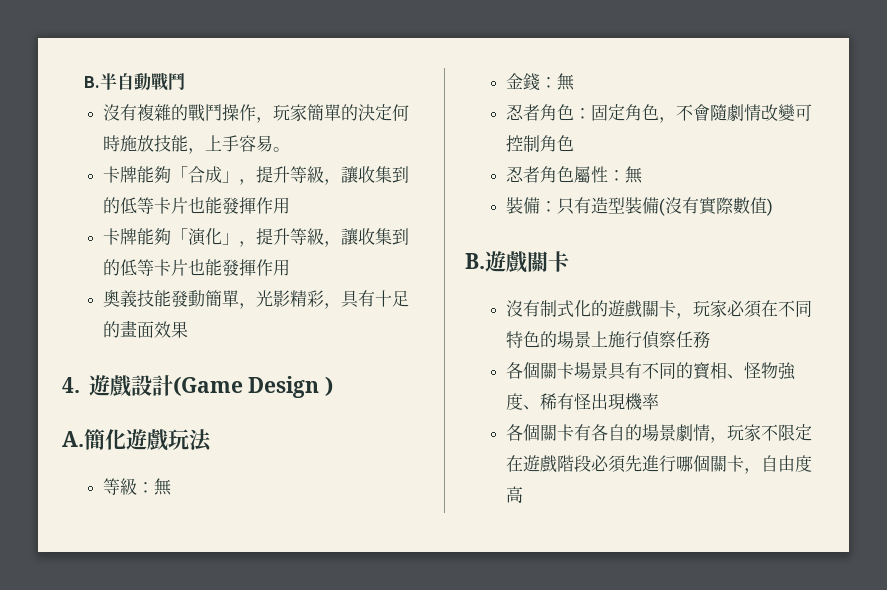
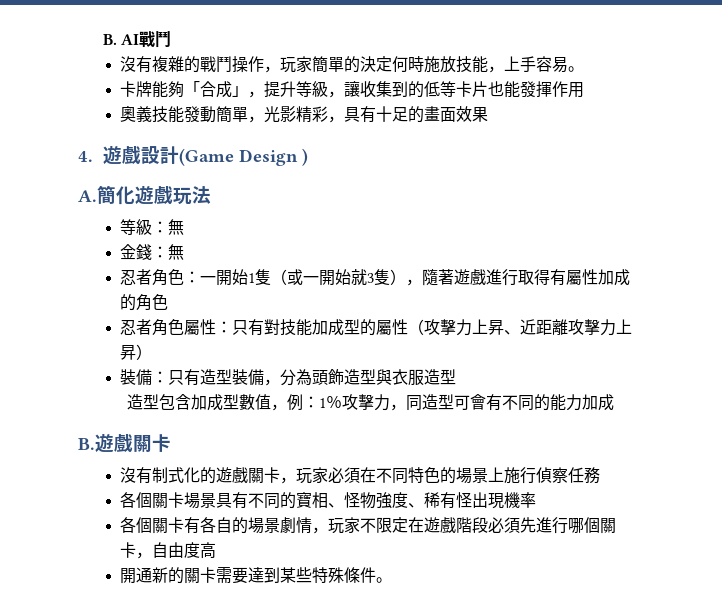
- B.半自動戰鬥
+ B. AI戰鬥
- 卡牌能夠「演化」，提升等級，讓收集到的低等卡片也能發揮作用
- 忍者角色：固定角色，不會隨劇情改變可控制角色
+ 忍者角色：一開始1隻（或一開始就3隻），隨著遊戲進行取得有屬性加成的角色
- 忍者角色屬性：無
+ 忍者角色屬性：只有對技能加成型的屬性（攻擊力上昇、近距離攻擊力上昇）
- 裝備：只有造型裝備(沒有實際數值)
+ 裝備：只有造型裝備，分為頭飾造型與衣服造型
+ 造型包含加成型數值，例：1％攻擊力，同造型可會有不同的能力加成
+ 開通新的關卡需要達到某些特殊條件。

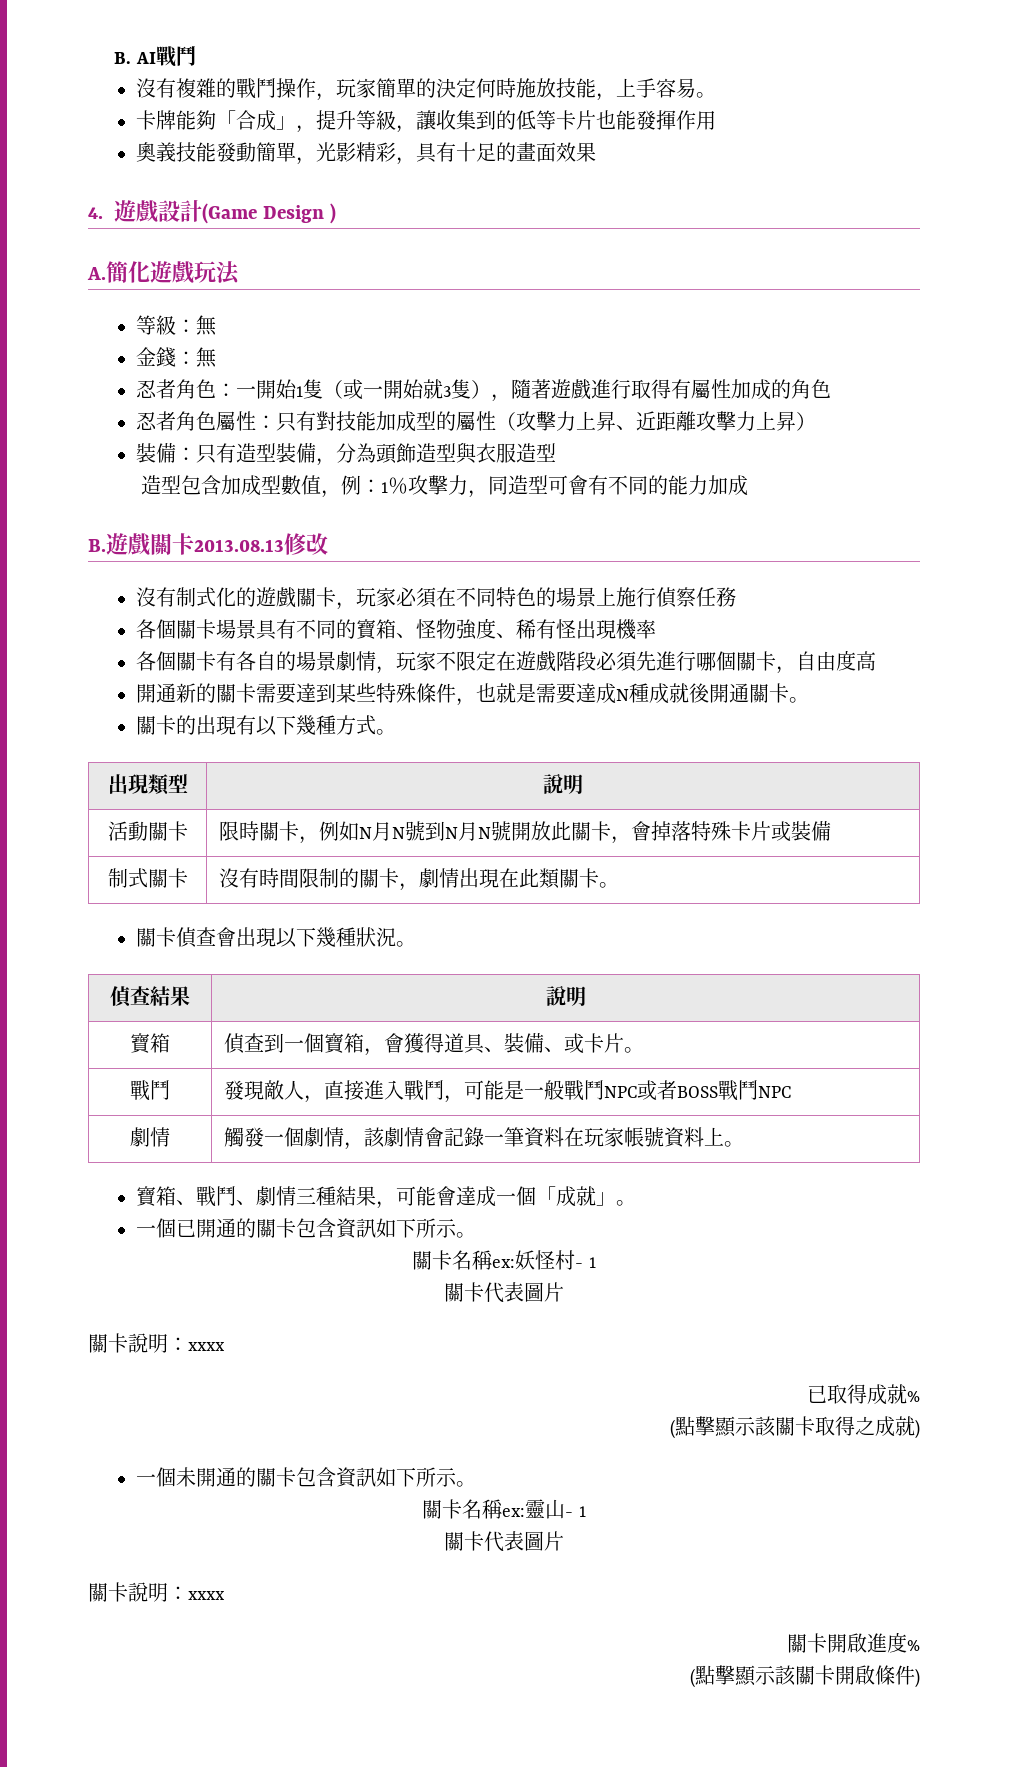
- B.遊戲關卡
+ B.遊戲關卡2013.08.13修改
- 各個關卡場景具有不同的寶相、怪物強度、稀有怪出現機率
+ 各個關卡場景具有不同的寶箱、怪物強度、稀有怪出現機率
- 開通新的關卡需要達到某些特殊條件。
+ 開通新的關卡需要達到某些特殊條件，也就是需要達成N種成就後開通關卡。
+ 關卡的出現有以下幾種方式。
+ 出現類型 | 說明
+ 活動關卡 | 限時關卡，例如N月N號到N月N號開放此關卡，會掉落特殊卡片或裝備
+ 制式關卡 | 沒有時間限制的關卡，劇情出現在此類關卡。
+ 關卡偵查會出現以下幾種狀況。
+ 偵查結果 | 說明
+ 寶箱 | 偵查到一個寶箱，會獲得道具、裝備、或卡片。
+ 戰鬥 | 發現敵人，直接進入戰鬥，可能是一般戰鬥NPC或者BOSS戰鬥NPC
+ 劇情 | 觸發一個劇情，該劇情會記錄一筆資料在玩家帳號資料上。
+ 寶箱、戰鬥、劇情三種結果，可能會達成一個「成就」。
+ 一個已開通的關卡包含資訊如下所示。
+ 關卡名稱ex:妖怪村- 1
+ 關卡代表圖片
+ 關卡說明：xxxx
+ 已取得成就%
+ (點擊顯示該關卡取得之成就)
+ 一個未開通的關卡包含資訊如下所示。
+ 關卡名稱ex:靈山- 1
+ 關卡代表圖片
+ 關卡說明：xxxx
+ 關卡開啟進度%
+ (點擊顯示該關卡開啟條件)

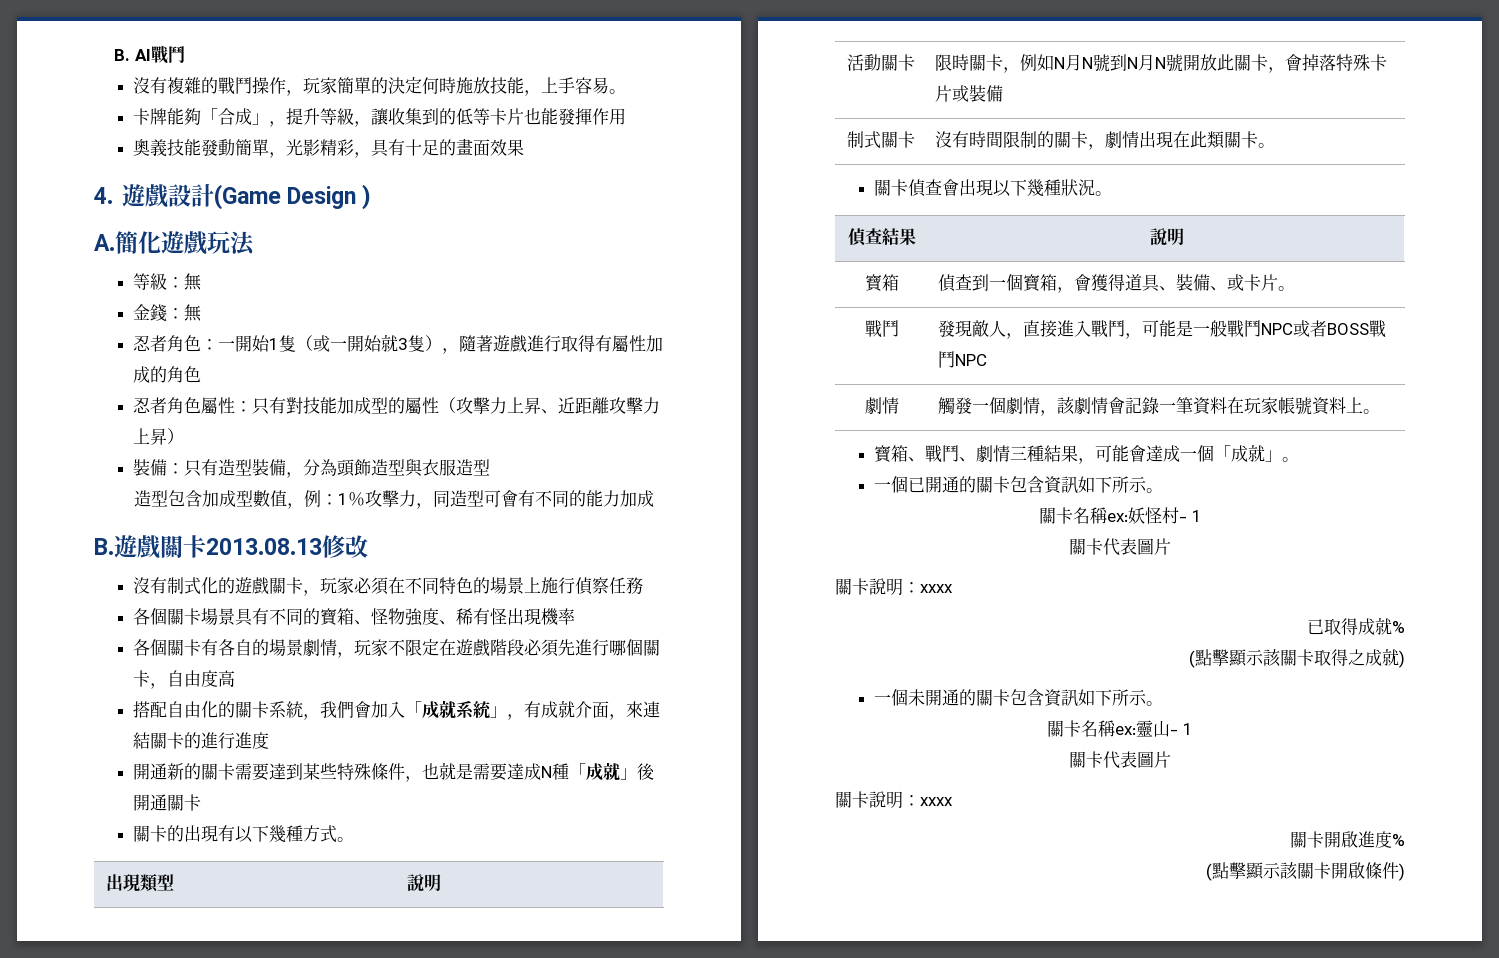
+ 搭配自由化的關卡系統，我們會加入「成就系統」，有成就介面，來連結關卡的進行進度
- 開通新的關卡需要達到某些特殊條件，也就是需要達成N種成就後開通關卡。
+ 開通新的關卡需要達到某些特殊條件，也就是需要達成N種「成就」後開通關卡

